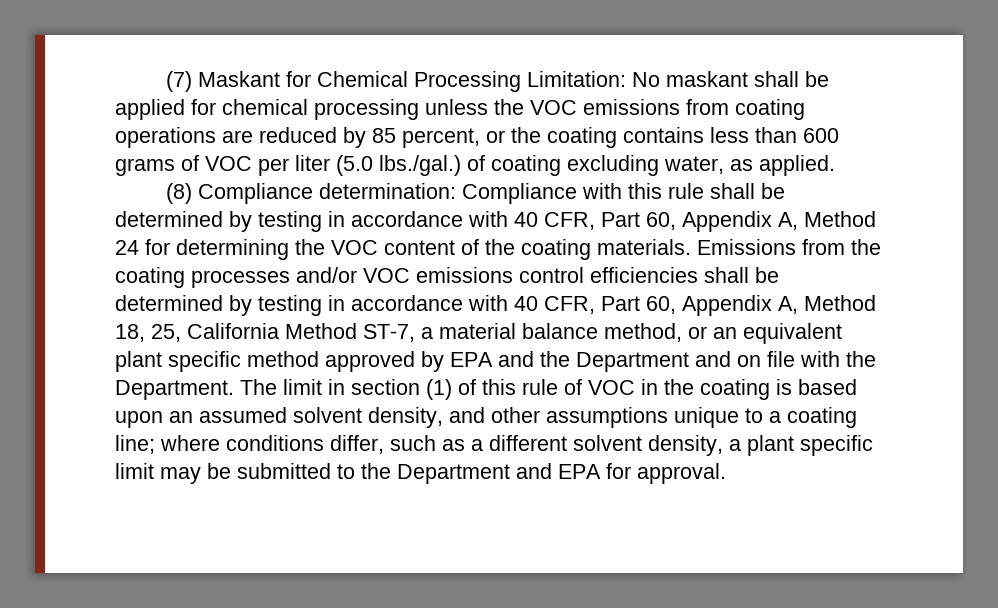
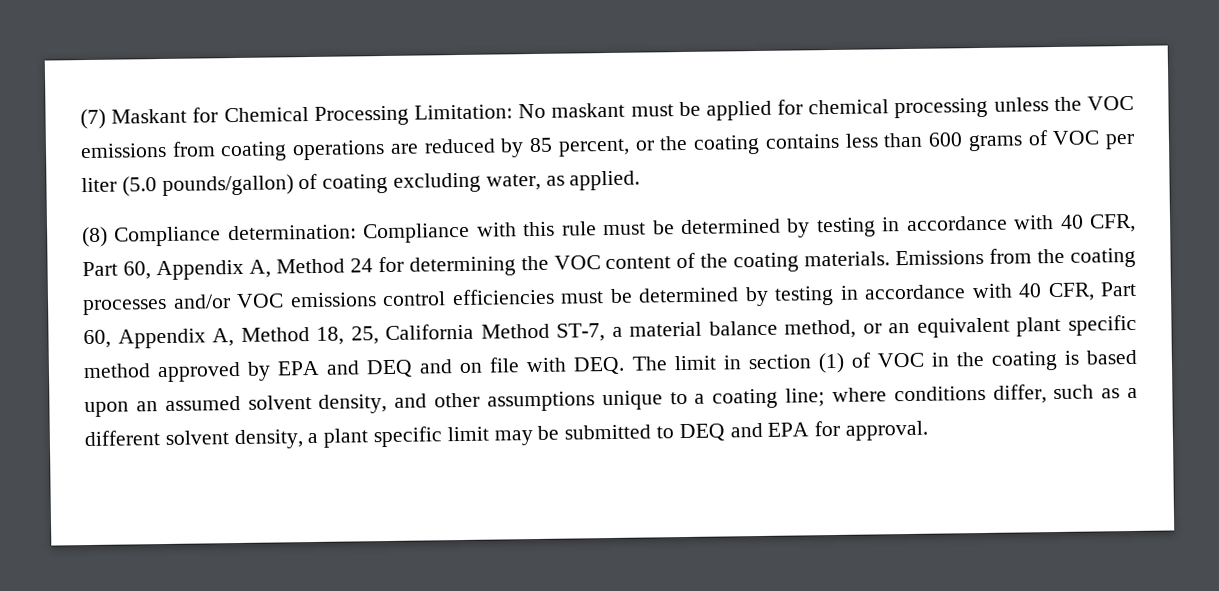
- (7) Maskant for Chemical Processing Limitation: No maskant shall be applied for chemical processing unless the VOC emissions from coating operations are reduced by 85 percent, or the coating contains less than 600 grams of VOC per liter (5.0 lbs./gal.) of coating excluding water, as applied.
+ (7) Maskant for Chemical Processing Limitation: No maskant must be applied for chemical processing unless the VOC emissions from coating operations are reduced by 85 percent, or the coating contains less than 600 grams of VOC per liter (5.0 pounds/gallon) of coating excluding water, as applied.
- (8) Compliance determination: Compliance with this rule shall be determined by testing in accordance with 40 CFR, Part 60, Appendix A, Method 24 for determining the VOC content of the coating materials.
+ (8) Compliance determination: Compliance with this rule must be determined by testing in accordance with 40 CFR, Part 60, Appendix A, Method 24 for determining the VOC content of the coating materials.
- Emissions from the coating processes and/or VOC emissions control efficiencies shall be determined by testing in accordance with 40 CFR, Part 60, Appendix A, Method 18, 25, California Method ST-7, a material balance method, or an equivalent plant specific method approved by EPA and the Department and on file with the Department. The limit in section (1) of this rule of VOC in the coating is based upon an assumed solvent density, and other assumptions unique to a coating line;
+ Emissions from the coating processes and/or VOC emissions control efficiencies must be determined by testing in accordance with 40 CFR, Part 60, Appendix A, Method 18, 25, California Method ST-7, a material balance method, or an equivalent plant specific method approved by EPA and DEQ and on file with DEQ. The limit in section (1) of VOC in the coating is based upon an assumed solvent density, and other assumptions unique to a coating line;
- where conditions differ, such as a different solvent density, a plant specific limit may be submitted to the Department and EPA for approval.
+ where conditions differ, such as a different solvent density, a plant specific limit may be submitted to DEQ and EPA for approval.

